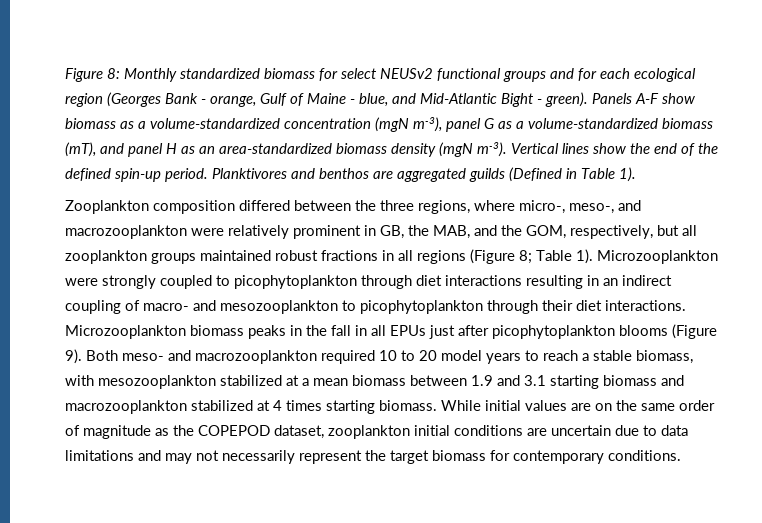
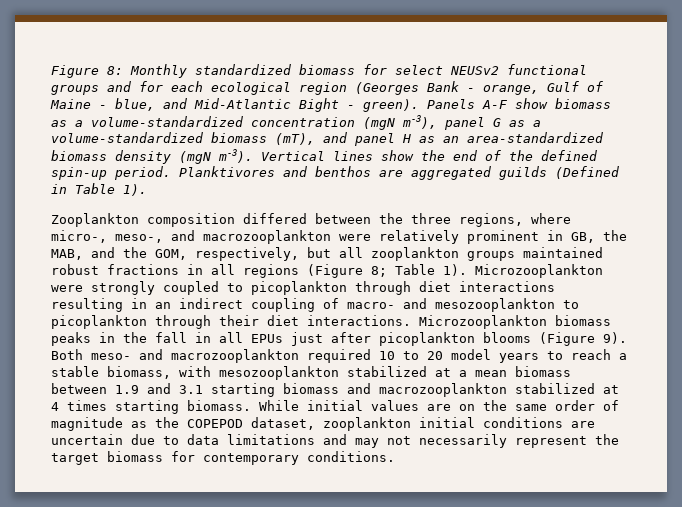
- Microzooplankton were strongly coupled to picophytoplankton through diet interactions resulting in an indirect coupling of macro- and mesozooplankton to picophytoplankton through their diet interactions.
+ Microzooplankton were strongly coupled to picoplankton through diet interactions resulting in an indirect coupling of macro- and mesozooplankton to picoplankton through their diet interactions.
- Microzooplankton biomass peaks in the fall in all EPUs just after picophytoplankton blooms (Figure 9).
+ Microzooplankton biomass peaks in the fall in all EPUs just after picoplankton blooms (Figure 9).

